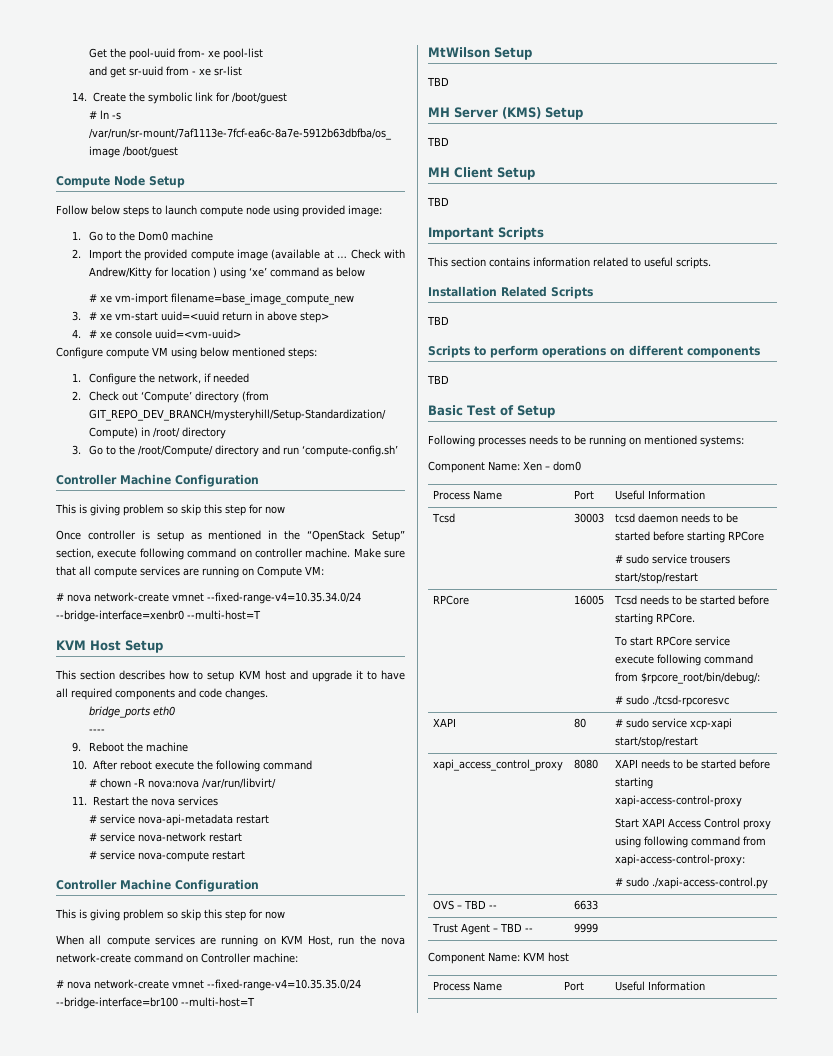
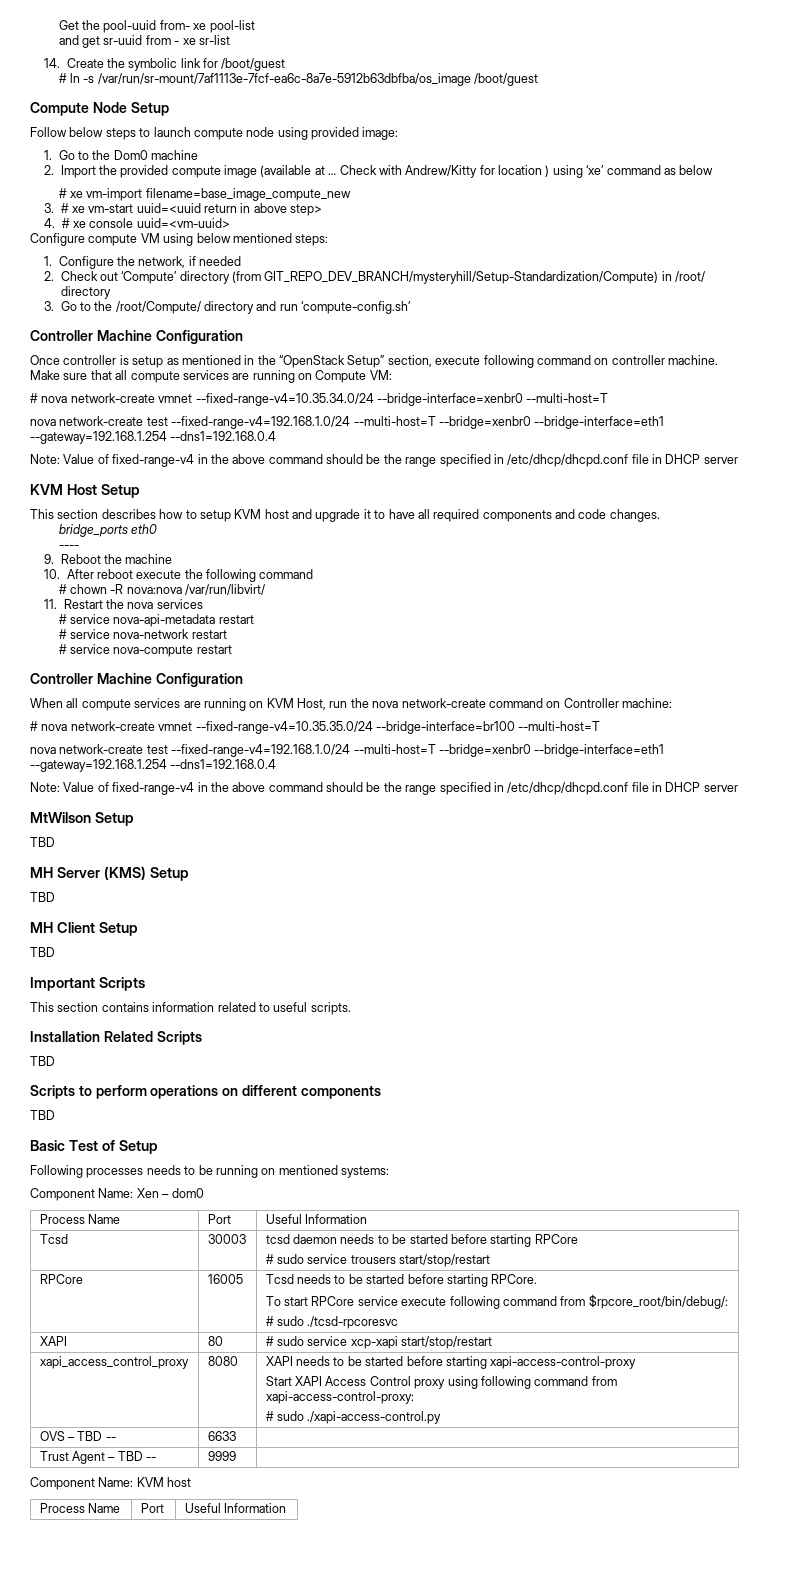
  3. Go to the /root/Compute/ directory and run ‘compute-config.sh’
  Controller Machine Configuration
- This is giving problem so skip this step for now
  # nova network-create vmnet --fixed-range-v4=10.35.34.0/24 --bridge-interface=xenbr0 --multi-host=T
+ nova network-create test --fixed-range-v4=192.168.1.0/24 --multi-host=T --bridge=xenbr0 --bridge-interface=eth1 --gateway=192.168.1.254 --dns1=192.168.0.4
+ Note: Value of fixed-range-v4 in the above command should be the range specified in /etc/dhcp/dhcpd.conf file in DHCP server
  # service nova-compute restart
  Controller Machine Configuration
- This is giving problem so skip this step for now
  # nova network-create vmnet --fixed-range-v4=10.35.35.0/24 --bridge-interface=br100 --multi-host=T
+ nova network-create test --fixed-range-v4=192.168.1.0/24 --multi-host=T --bridge=xenbr0 --bridge-interface=eth1 --gateway=192.168.1.254 --dns1=192.168.0.4
+ Note: Value of fixed-range-v4 in the above command should be the range specified in /etc/dhcp/dhcpd.conf file in DHCP server

